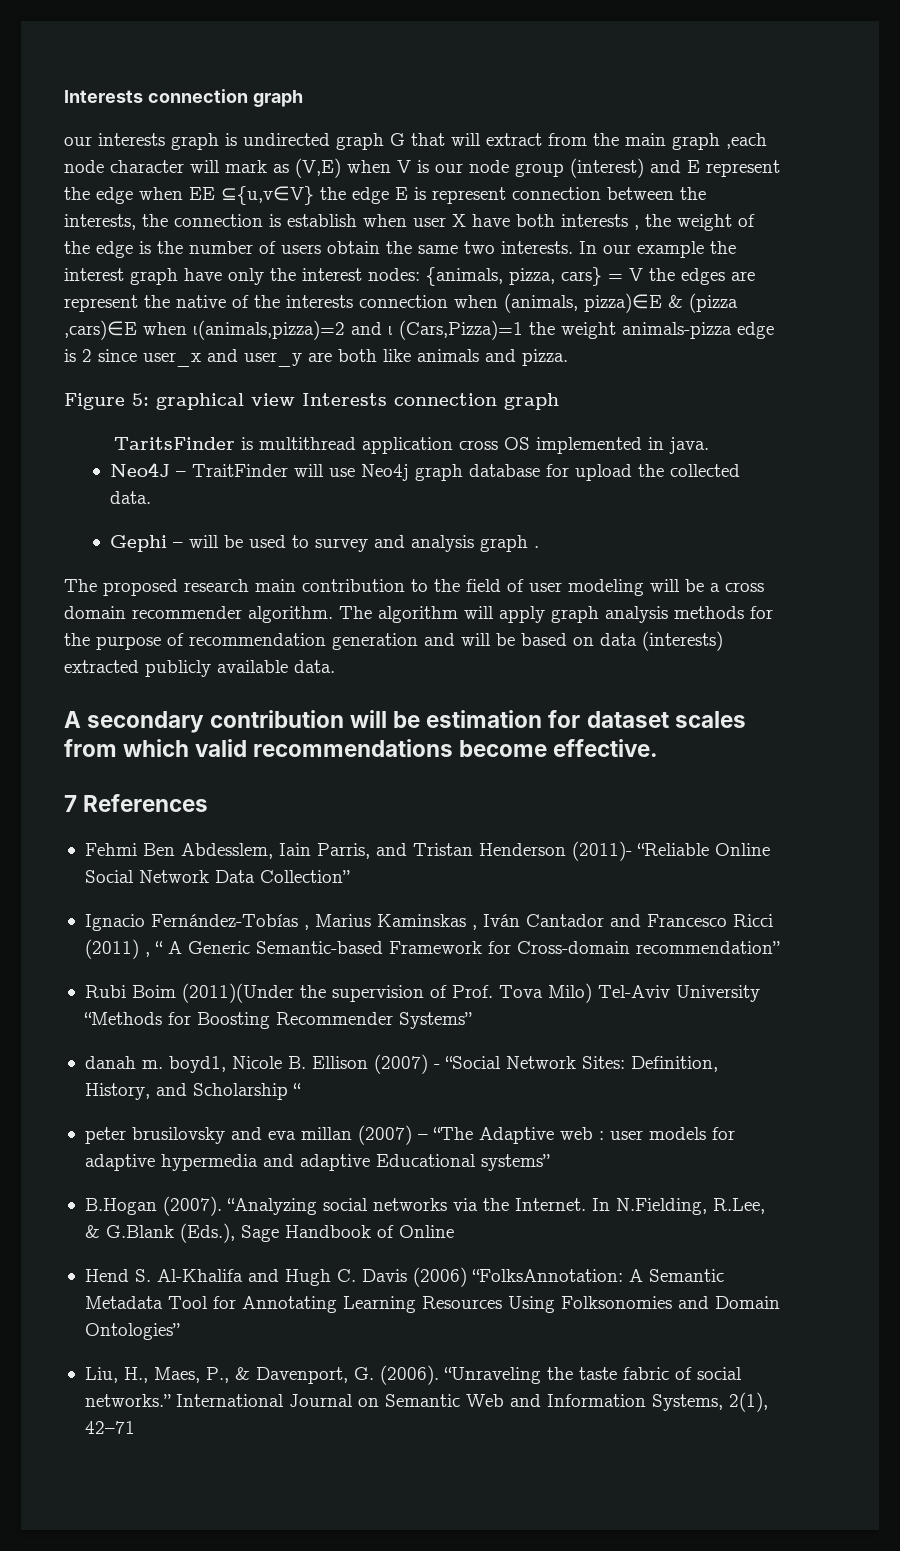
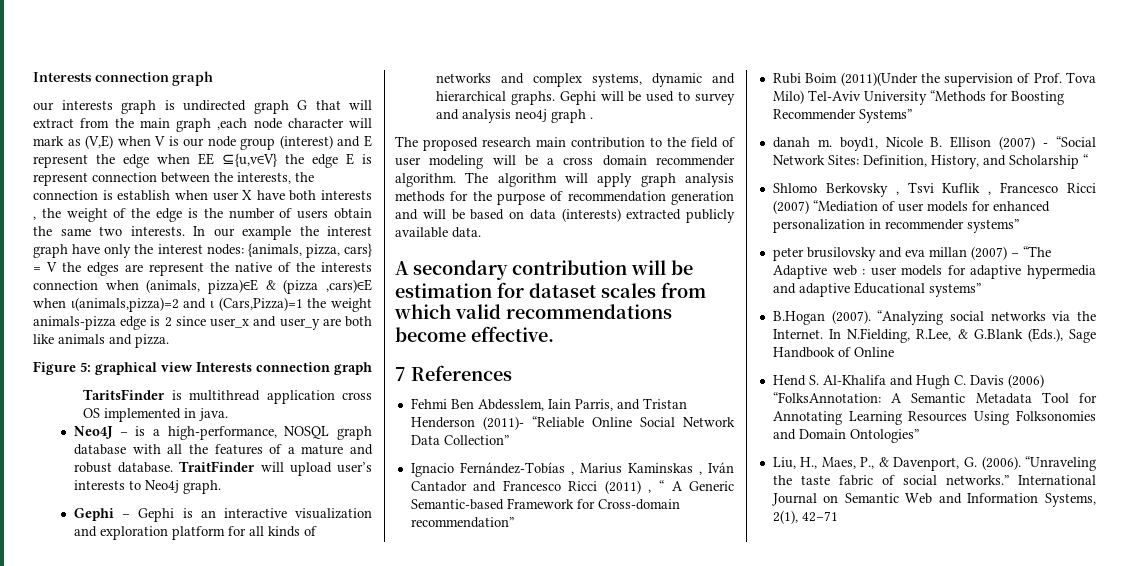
- Neo4J – TraitFinder will use Neo4j graph database for upload the collected data.
- Gephi – will be used to survey and analysis graph .
+ Neo4J – is a high-performance, NOSQL graph database with all the features of a mature and robust database. TraitFinder will upload user’s interests to Neo4j graph.
+ Gephi – Gephi is an interactive visualization and exploration platform for all kinds of networks and complex systems, dynamic and hierarchical graphs. Gephi will be used to survey and analysis neo4j graph .
+ Shlomo Berkovsky , Tsvi Kuflik , Francesco Ricci (2007) “Mediation of user models for enhanced personalization in recommender systems”

